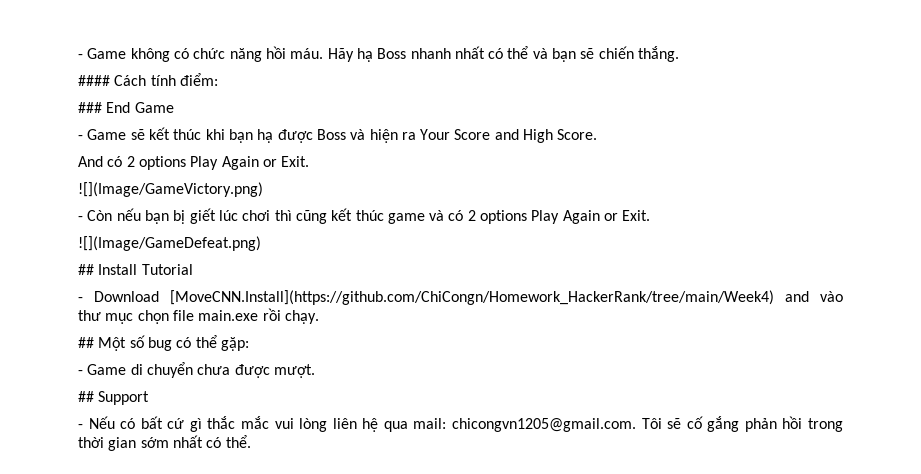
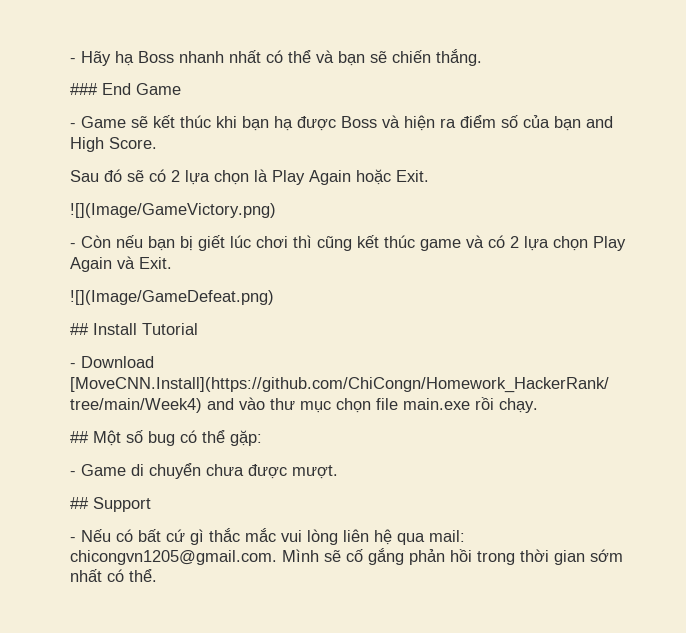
- - Game không có chức năng hồi máu. Hãy hạ Boss nhanh nhất có thể và bạn sẽ chiến thắng.
+ - Hãy hạ Boss nhanh nhất có thể và bạn sẽ chiến thắng.
- #### Cách tính điểm:
- - Game sẽ kết thúc khi bạn hạ được Boss và hiện ra Your Score and High Score.
+ - Game sẽ kết thúc khi bạn hạ được Boss và hiện ra điểm số của bạn and High Score.
- And có 2 options Play Again or Exit.
+ Sau đó sẽ có 2 lựa chọn là Play Again hoặc Exit.
- - Còn nếu bạn bị giết lúc chơi thì cũng kết thúc game và có 2 options Play Again or Exit.
+ - Còn nếu bạn bị giết lúc chơi thì cũng kết thúc game và có 2 lựa chọn Play Again và Exit.
- - Nếu có bất cứ gì thắc mắc vui lòng liên hệ qua mail: chicongvn1205@gmail.com. Tôi sẽ cố gắng phản hồi trong thời gian sớm nhất có thể.
+ - Nếu có bất cứ gì thắc mắc vui lòng liên hệ qua mail: chicongvn1205@gmail.com. Mình sẽ cố gắng phản hồi trong thời gian sớm nhất có thể.

